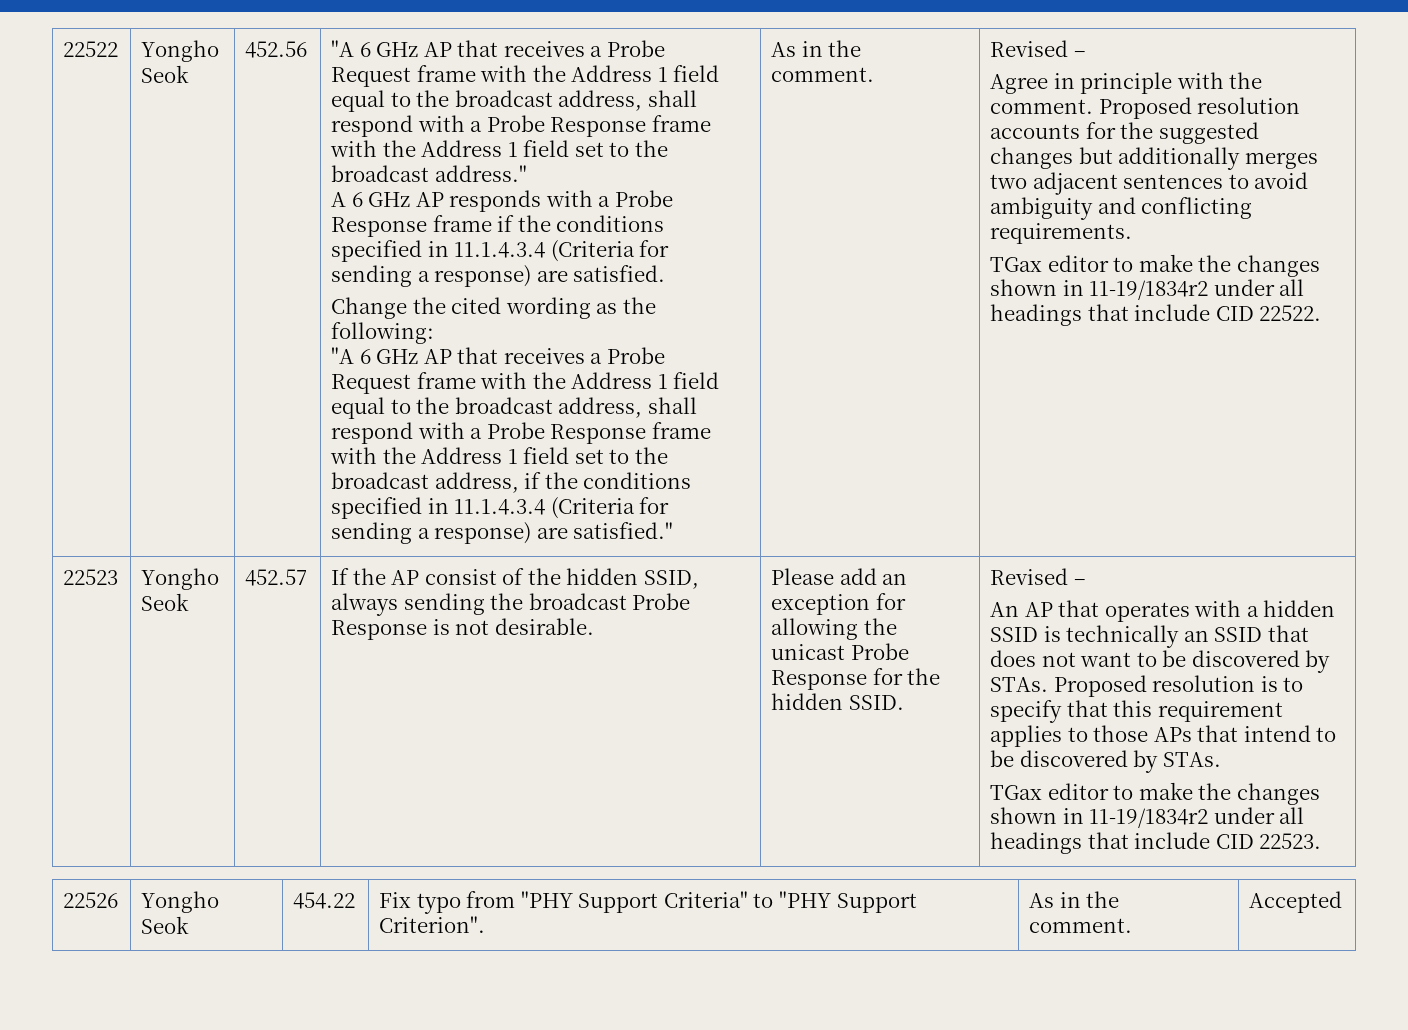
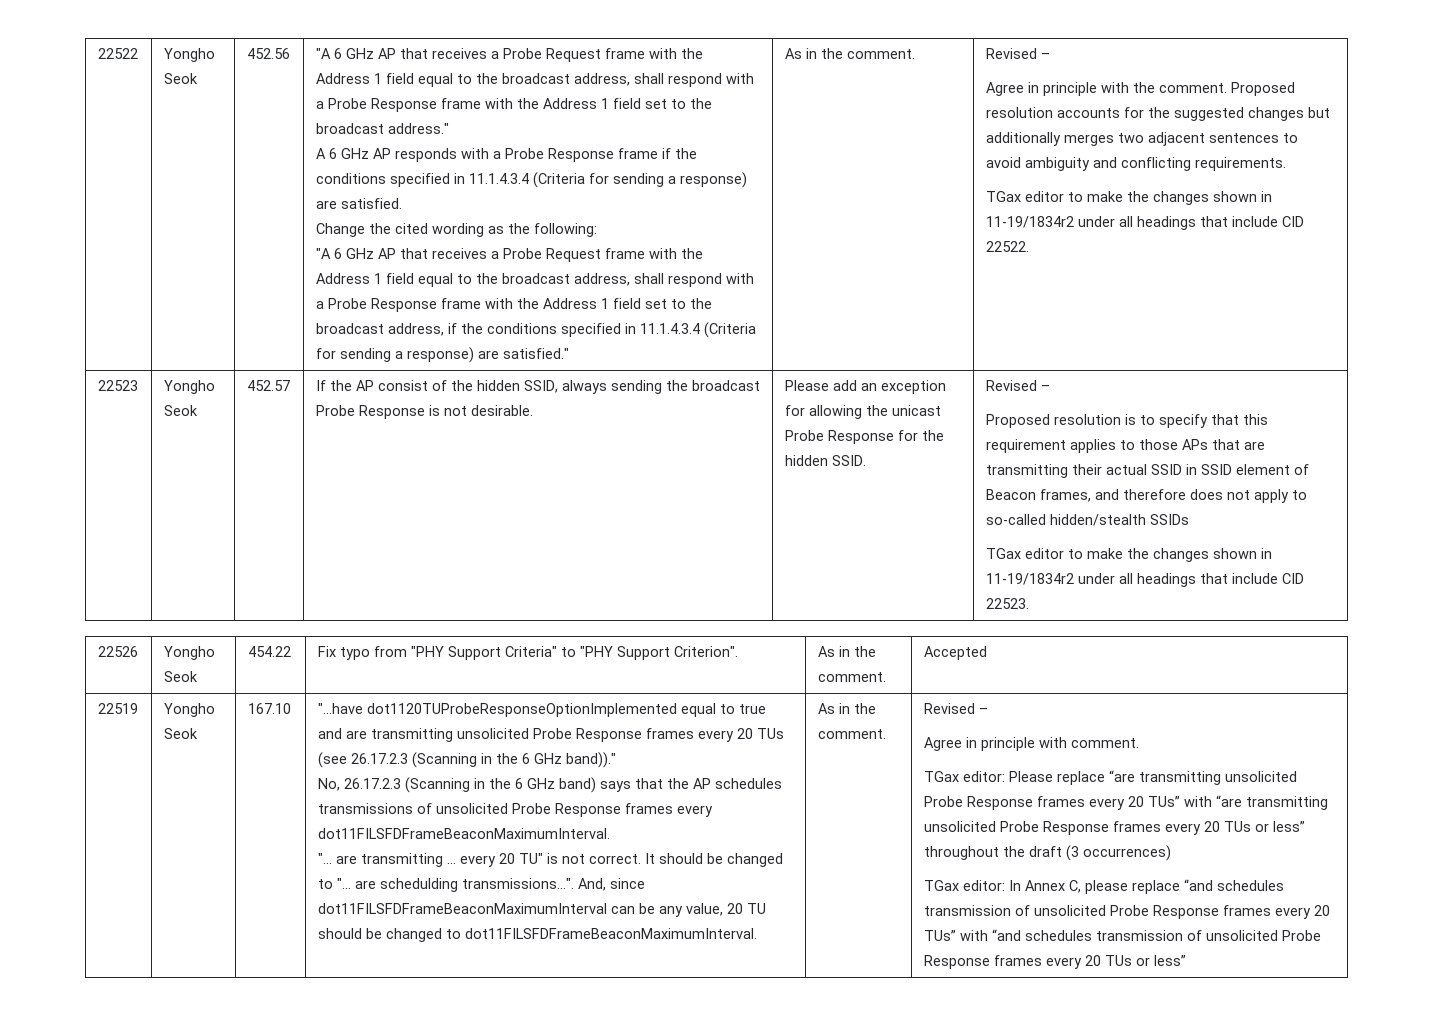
- An AP that operates with a hidden SSID is technically an SSID that does not want to be discovered by STAs. Proposed resolution is to specify that this requirement applies to those APs that intend to be discovered by STAs.
+ Proposed resolution is to specify that this requirement applies to those APs that are transmitting their actual SSID in SSID element of Beacon frames, and therefore does not apply to so-called hidden/stealth SSIDs
+ 22519 | Yongho Seok | 167.10 | "...have dot1120TUProbeResponseOptionImplemented equal to true and are transmitting unsolicited Probe Response frames every 20 TUs (see 26.17.2.3 (Scanning in the 6 GHz band))."
+ No, 26.17.2.3 (Scanning in the 6 GHz band) says that the AP schedules transmissions of unsolicited Probe Response frames every dot11FILSFDFrameBeaconMaximumInterval.
+ "... are transmitting ... every 20 TU" is not correct. It should be changed to "... are schedulding transmissions...". And, since dot11FILSFDFrameBeaconMaximumInterval can be any value, 20 TU should be changed to dot11FILSFDFrameBeaconMaximumInterval. | As in the comment. | Revised –
+ Agree in principle with comment.
+ TGax editor: Please replace “are transmitting unsolicited Probe Response frames every 20 TUs” with “are transmitting unsolicited Probe Response frames every 20 TUs or less” throughout the draft (3 occurrences)
+ TGax editor: In Annex C, please replace “and schedules transmission of unsolicited Probe Response frames every 20 TUs” with “and schedules transmission of unsolicited Probe Response frames every 20 TUs or less”

